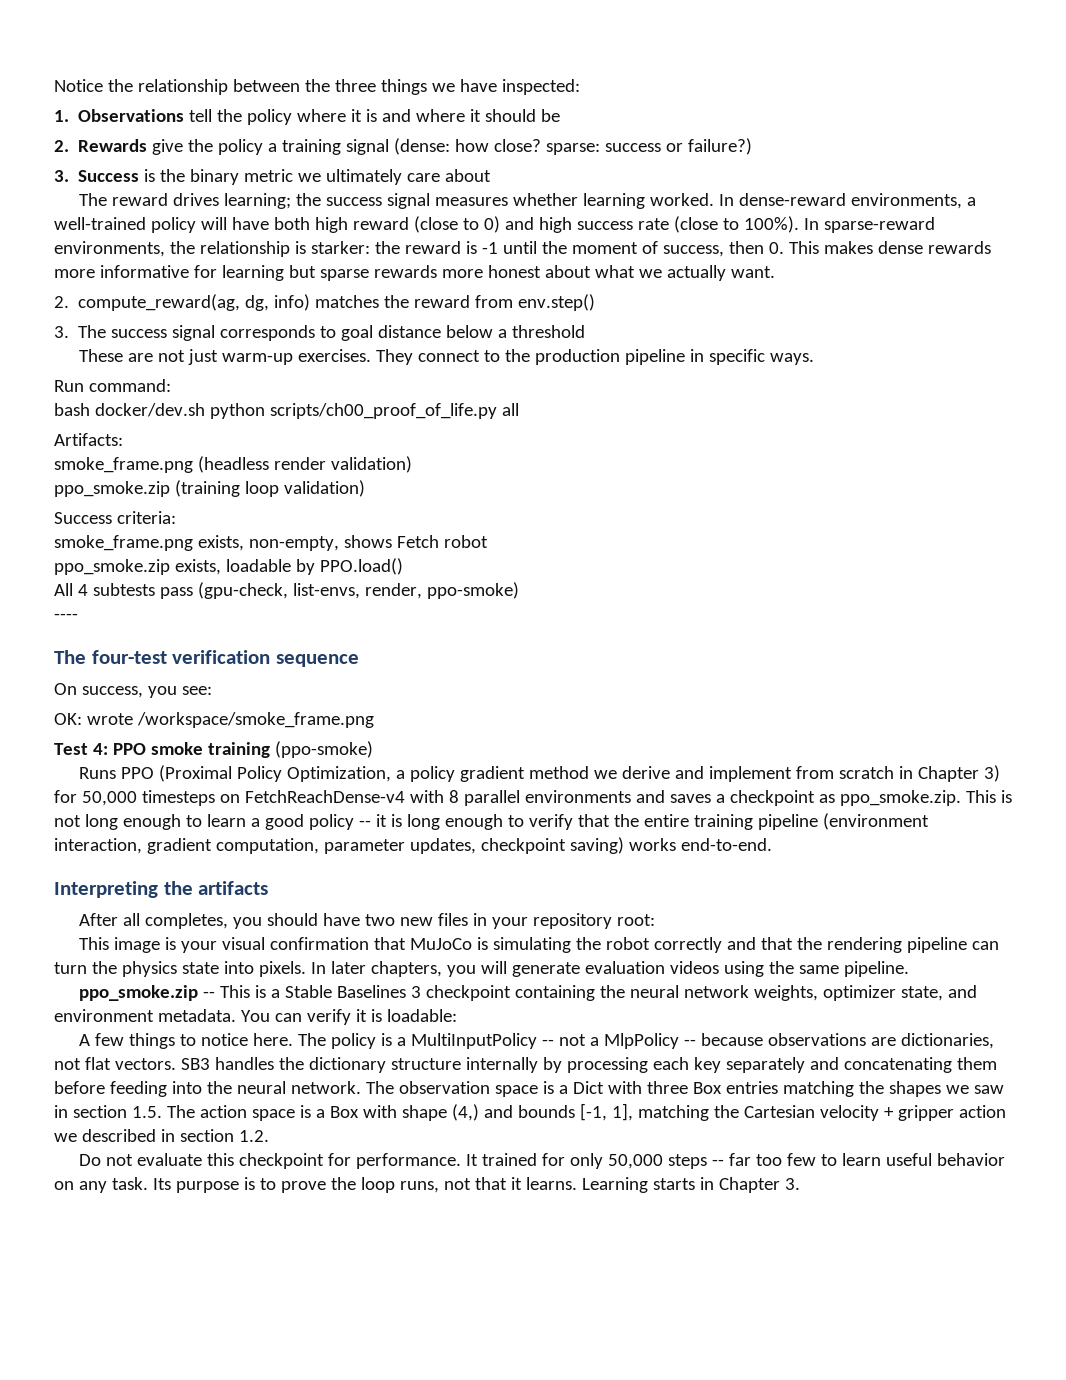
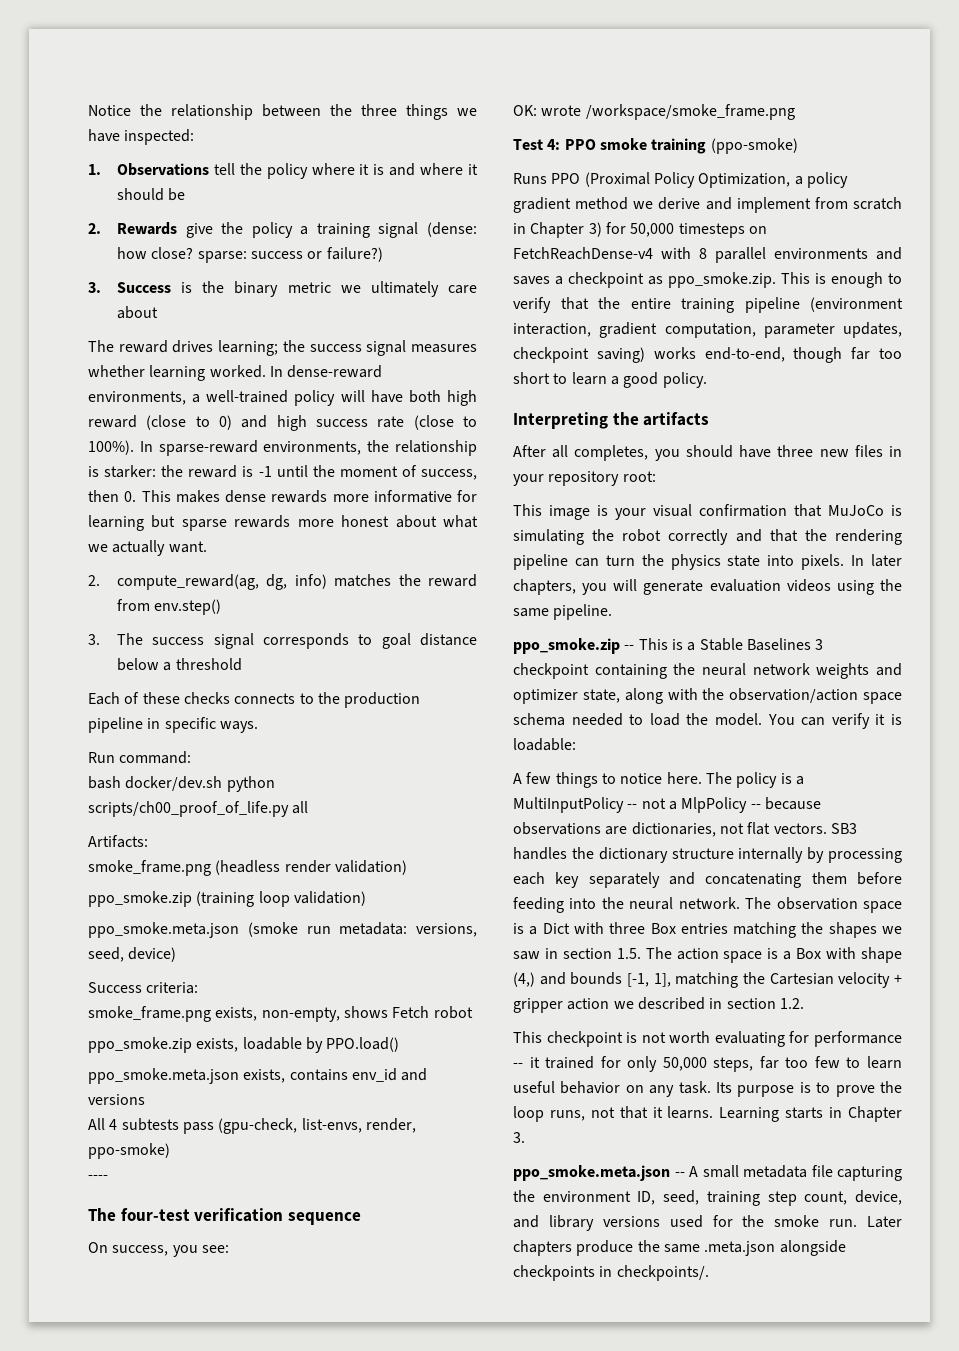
- These are not just warm-up exercises. They connect to the production pipeline in specific ways.
+ Each of these checks connects to the production pipeline in specific ways.
+ ppo_smoke.meta.json (smoke run metadata: versions, seed, device)
+ ppo_smoke.meta.json exists, contains env_id and versions
- Runs PPO (Proximal Policy Optimization, a policy gradient method we derive and implement from scratch in Chapter 3) for 50,000 timesteps on FetchReachDense-v4 with 8 parallel environments and saves a checkpoint as ppo_smoke.zip. This is not long enough to learn a good policy -- it is long enough to verify that the entire training pipeline (environment interaction, gradient computation, parameter updates, checkpoint saving) works end-to-end.
+ Runs PPO (Proximal Policy Optimization, a policy gradient method we derive and implement from scratch in Chapter 3) for 50,000 timesteps on FetchReachDense-v4 with 8 parallel environments and saves a checkpoint as ppo_smoke.zip. This is enough to verify that the entire training pipeline (environment interaction, gradient computation, parameter updates, checkpoint saving) works end-to-end, though far too short to learn a good policy.
- After all completes, you should have two new files in your repository root:
+ After all completes, you should have three new files in your repository root:
- ppo_smoke.zip -- This is a Stable Baselines 3 checkpoint containing the neural network weights, optimizer state, and environment metadata.
+ ppo_smoke.zip -- This is a Stable Baselines 3 checkpoint containing the neural network weights and optimizer state, along with the observation/action space schema needed to load the model.
- Do not evaluate this checkpoint for performance. It trained for only 50,000 steps -- far too few to learn useful behavior on any task.
+ This checkpoint is not worth evaluating for performance -- it trained for only 50,000 steps, far too few to learn useful behavior on any task.
+ ppo_smoke.meta.json -- A small metadata file capturing the environment ID, seed, training step count, device, and library versions used for the smoke run. Later chapters produce the same .meta.json alongside checkpoints in checkpoints/.

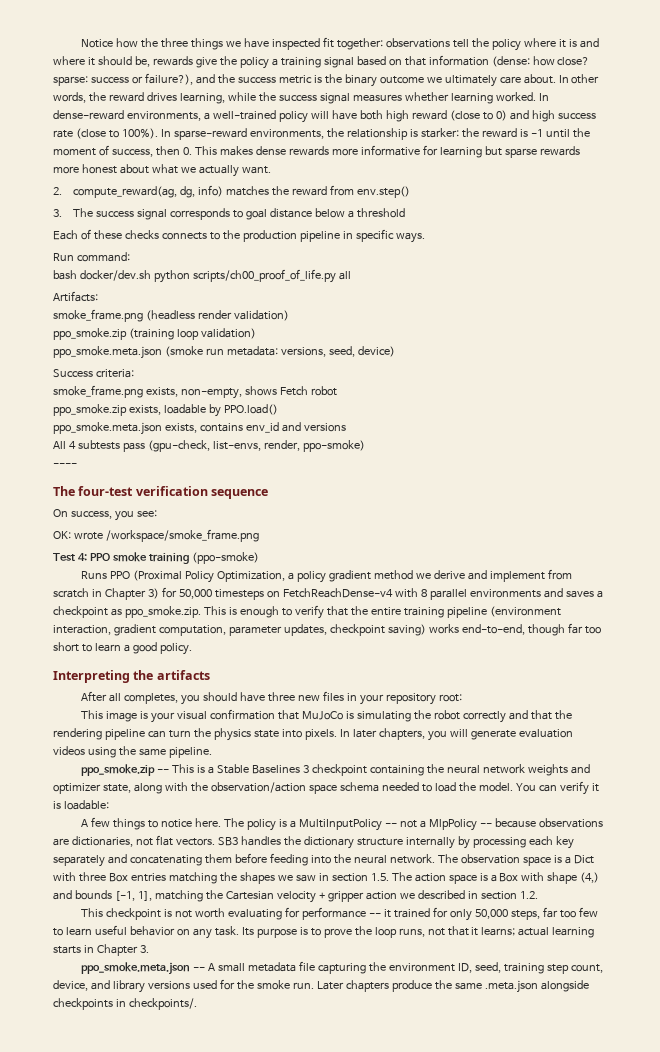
- Notice the relationship between the three things we have inspected:
- 1. Observations tell the policy where it is and where it should be
- 2. Rewards give the policy a training signal (dense: how close? sparse: success or failure?)
- 3. Success is the binary metric we ultimately care about
- The reward drives learning; the success signal measures whether learning worked.
+ Notice how the three things we have inspected fit together: observations tell the policy where it is and where it should be, rewards give the policy a training signal based on that information (dense: how close? sparse: success or failure?), and the success metric is the binary outcome we ultimately care about. In other words, the reward drives learning, while the success signal measures whether learning worked.
- Its purpose is to prove the loop runs, not that it learns. Learning starts in Chapter 3.
+ Its purpose is to prove the loop runs, not that it learns; actual learning starts in Chapter 3.

